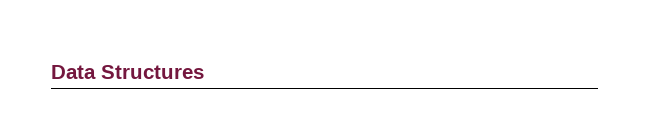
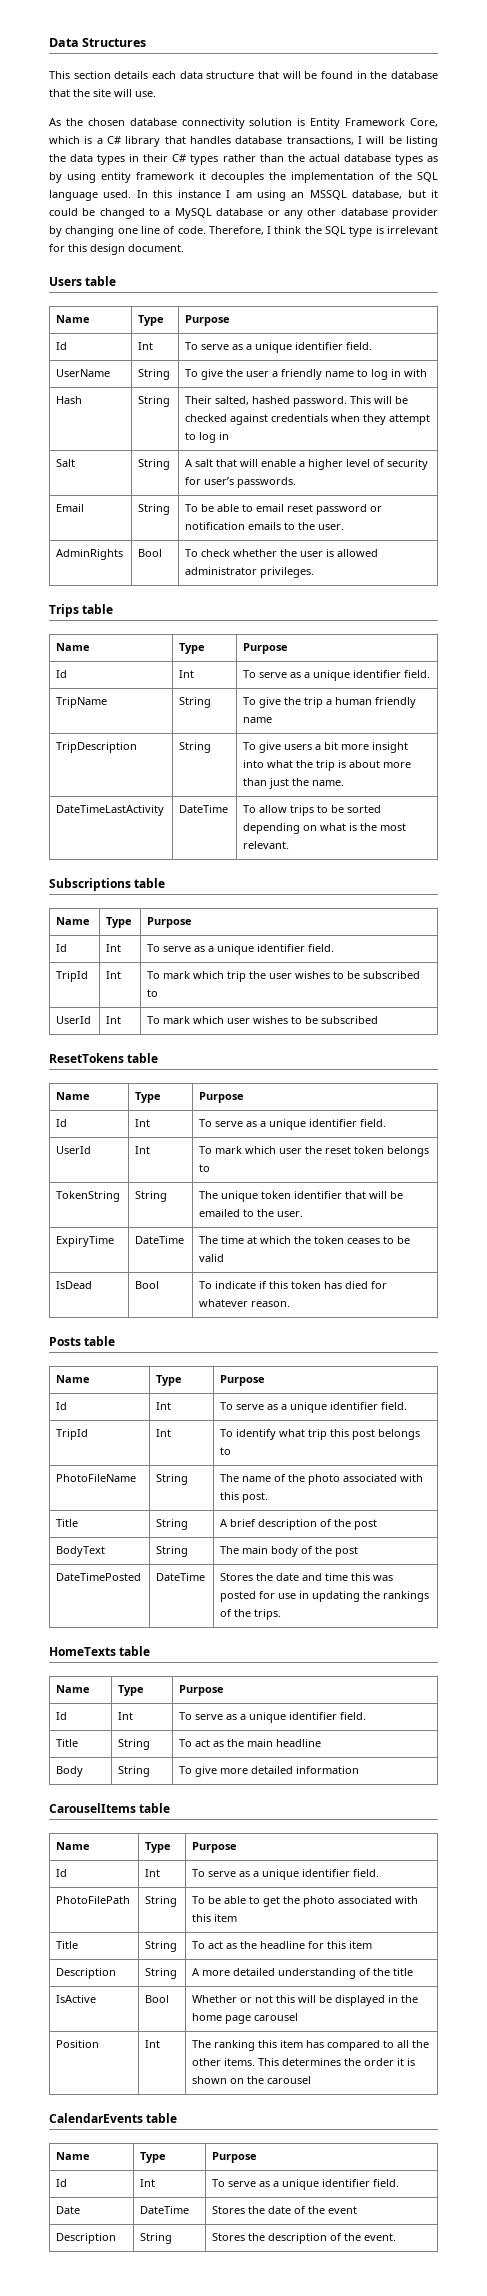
+ This section details each data structure that will be found in the database that the site will use.
+ As the chosen database connectivity solution is Entity Framework Core, which is a C# library that handles database transactions, I will be listing the data types in their C# types rather than the actual database types as by using entity framework it decouples the implementation of the SQL language used. In this instance I am using an MSSQL database, but it could be changed to a MySQL database or any other database provider by changing one line of code. Therefore, I think the SQL type is irrelevant for this design document.
+ Users table
+ Name | Type | Purpose
+ Id | Int | To serve as a unique identifier field.
+ UserName | String | To give the user a friendly name to log in with
+ Hash | String | Their salted, hashed password. This will be checked against credentials when they attempt to log in
+ Salt | String | A salt that will enable a higher level of security for user’s passwords.
+ Email | String | To be able to email reset password or notification emails to the user.
+ AdminRights | Bool | To check whether the user is allowed administrator privileges.
+ Trips table
+ Name | Type | Purpose
+ Id | Int | To serve as a unique identifier field.
+ TripName | String | To give the trip a human friendly name
+ TripDescription | String | To give users a bit more insight into what the trip is about more than just the name.
+ DateTimeLastActivity | DateTime | To allow trips to be sorted depending on what is the most relevant.
+ Subscriptions table
+ Name | Type | Purpose
+ Id | Int | To serve as a unique identifier field.
+ TripId | Int | To mark which trip the user wishes to be subscribed to
+ UserId | Int | To mark which user wishes to be subscribed
+ ResetTokens table
+ Name | Type | Purpose
+ Id | Int | To serve as a unique identifier field.
+ UserId | Int | To mark which user the reset token belongs to
+ TokenString | String | The unique token identifier that will be emailed to the user.
+ ExpiryTime | DateTime | The time at which the token ceases to be valid
+ IsDead | Bool | To indicate if this token has died for whatever reason.
+ Posts table
+ Name | Type | Purpose
+ Id | Int | To serve as a unique identifier field.
+ TripId | Int | To identify what trip this post belongs to
+ PhotoFileName | String | The name of the photo associated with this post.
+ Title | String | A brief description of the post
+ BodyText | String | The main body of the post
+ DateTimePosted | DateTime | Stores the date and time this was posted for use in updating the rankings of the trips.
+ HomeTexts table
+ Name | Type | Purpose
+ Id | Int | To serve as a unique identifier field.
+ Title | String | To act as the main headline
+ Body | String | To give more detailed information
+ CarouselItems table
+ Name | Type | Purpose
+ Id | Int | To serve as a unique identifier field.
+ PhotoFilePath | String | To be able to get the photo associated with this item
+ Title | String | To act as the headline for this item
+ Description | String | A more detailed understanding of the title
+ IsActive | Bool | Whether or not this will be displayed in the home page carousel
+ Position | Int | The ranking this item has compared to all the other items. This determines the order it is shown on the carousel
+ CalendarEvents table
+ Name | Type | Purpose
+ Id | Int | To serve as a unique identifier field.
+ Date | DateTime | Stores the date of the event
+ Description | String | Stores the description of the event.

